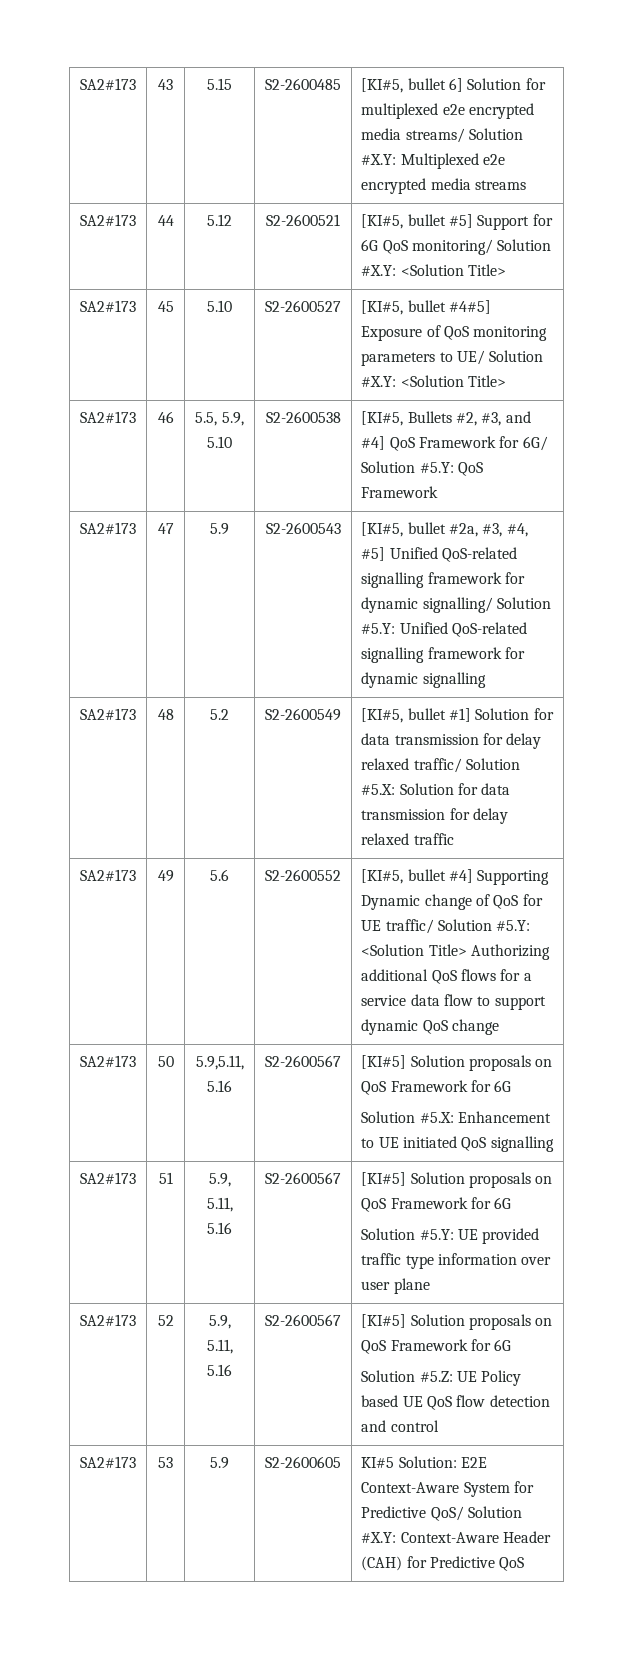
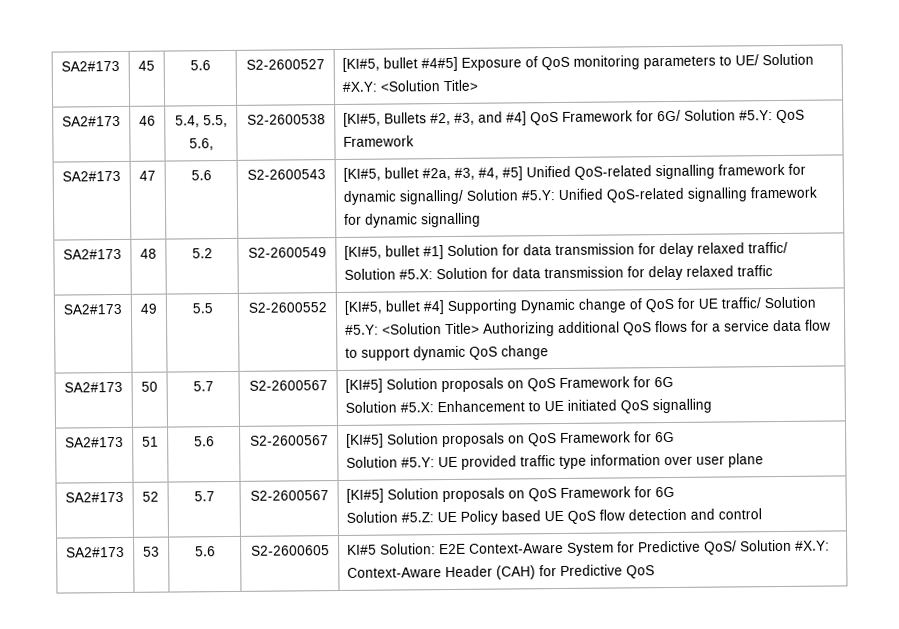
- SA2#173 | 43 | 5.15 | S2-2600485 | [KI#5, bullet 6] Solution for multiplexed e2e encrypted media streams/ Solution #X.Y: Multiplexed e2e encrypted media streams
- SA2#173 | 44 | 5.12 | S2-2600521 | [KI#5, bullet #5] Support for 6G QoS monitoring/ Solution #X.Y: <Solution Title>
- SA2#173 | 45 | 5.10 | S2-2600527 | [KI#5, bullet #4#5] Exposure of QoS monitoring parameters to UE/ Solution #X.Y: <Solution Title>
+ SA2#173 | 45 | 5.6 | S2-2600527 | [KI#5, bullet #4#5] Exposure of QoS monitoring parameters to UE/ Solution #X.Y: <Solution Title>
- SA2#173 | 46 | 5.5, 5.9, 5.10 | S2-2600538 | [KI#5, Bullets #2, #3, and #4] QoS Framework for 6G/ Solution #5.Y: QoS Framework
+ SA2#173 | 46 | 5.4, 5.5, 5.6, | S2-2600538 | [KI#5, Bullets #2, #3, and #4] QoS Framework for 6G/ Solution #5.Y: QoS Framework
- SA2#173 | 47 | 5.9 | S2-2600543 | [KI#5, bullet #2a, #3, #4, #5] Unified QoS-related signalling framework for dynamic signalling/ Solution #5.Y: Unified QoS-related signalling framework for dynamic signalling
+ SA2#173 | 47 | 5.6 | S2-2600543 | [KI#5, bullet #2a, #3, #4, #5] Unified QoS-related signalling framework for dynamic signalling/ Solution #5.Y: Unified QoS-related signalling framework for dynamic signalling
- SA2#173 | 49 | 5.6 | S2-2600552 | [KI#5, bullet #4] Supporting Dynamic change of QoS for UE traffic/ Solution #5.Y: <Solution Title> Authorizing additional QoS flows for a service data flow to support dynamic QoS change
+ SA2#173 | 49 | 5.5 | S2-2600552 | [KI#5, bullet #4] Supporting Dynamic change of QoS for UE traffic/ Solution #5.Y: <Solution Title> Authorizing additional QoS flows for a service data flow to support dynamic QoS change
- SA2#173 | 50 | 5.9,5.11, 5.16 | S2-2600567 | [KI#5] Solution proposals on QoS Framework for 6G
+ SA2#173 | 50 | 5.7 | S2-2600567 | [KI#5] Solution proposals on QoS Framework for 6G
- SA2#173 | 51 | 5.9, 5.11, 5.16 | S2-2600567 | [KI#5] Solution proposals on QoS Framework for 6G
+ SA2#173 | 51 | 5.6 | S2-2600567 | [KI#5] Solution proposals on QoS Framework for 6G
- SA2#173 | 52 | 5.9, 5.11, 5.16 | S2-2600567 | [KI#5] Solution proposals on QoS Framework for 6G
+ SA2#173 | 52 | 5.7 | S2-2600567 | [KI#5] Solution proposals on QoS Framework for 6G
- SA2#173 | 53 | 5.9 | S2-2600605 | KI#5 Solution: E2E Context-Aware System for Predictive QoS/ Solution #X.Y: Context-Aware Header (CAH) for Predictive QoS
+ SA2#173 | 53 | 5.6 | S2-2600605 | KI#5 Solution: E2E Context-Aware System for Predictive QoS/ Solution #X.Y: Context-Aware Header (CAH) for Predictive QoS

